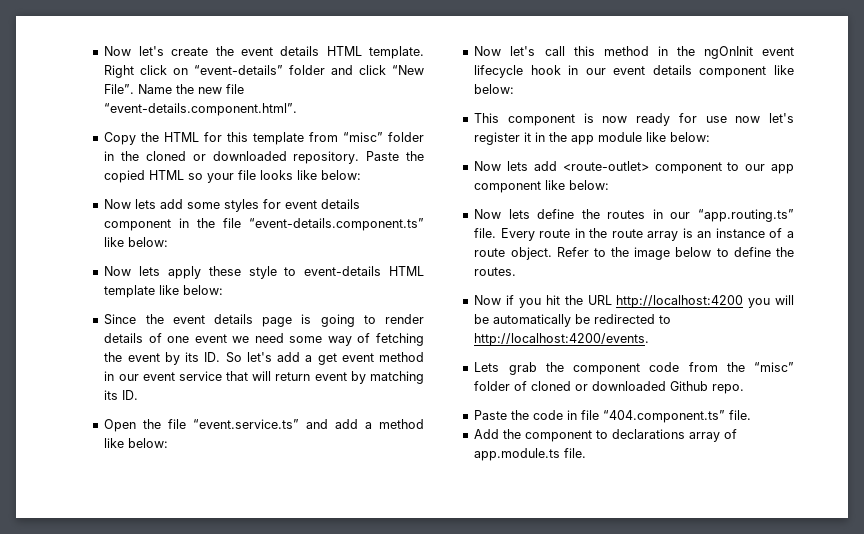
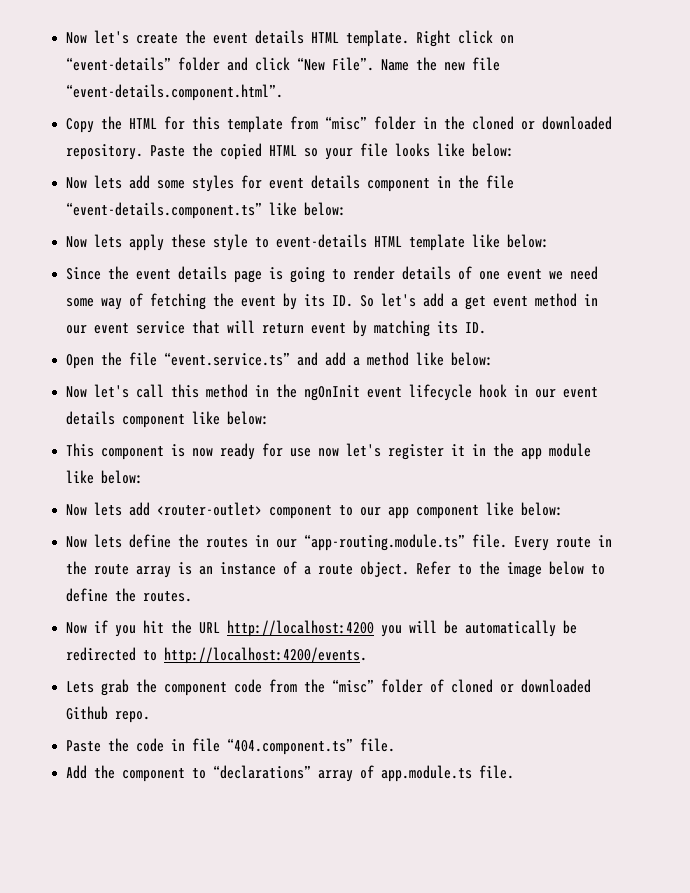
- Now lets add <route-outlet> component to our app component like below:
+ Now lets add <router-outlet> component to our app component like below:
- Now lets define the routes in our “app.routing.ts” file.
+ Now lets define the routes in our “app-routing.module.ts” file.
- Add the component to declarations array of app.module.ts file.
+ Add the component to “declarations” array of app.module.ts file.

